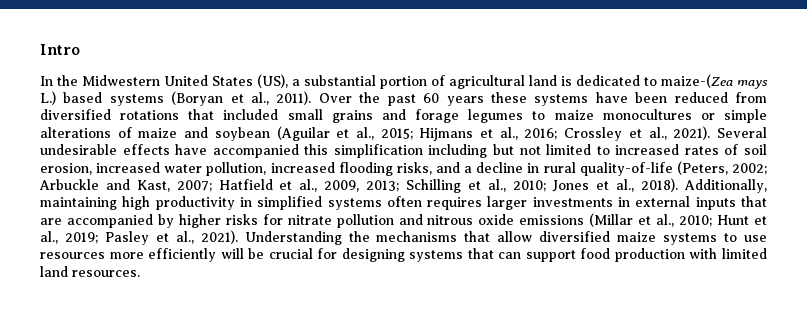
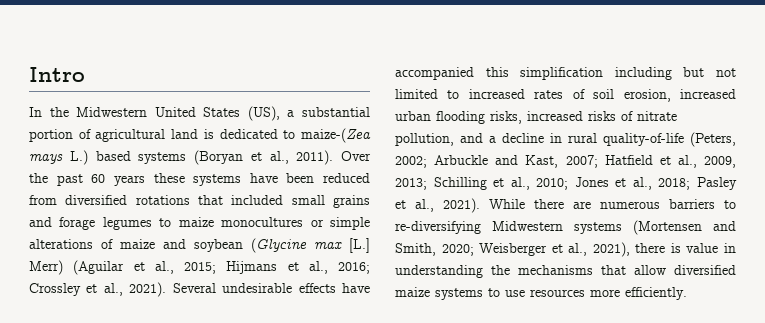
- Over the past 60 years these systems have been reduced from diversified rotations that included small grains and forage legumes to maize monocultures or simple alterations of maize and soybean (Aguilar et al., 2015; Hijmans et al., 2016; Crossley et al., 2021).
+ Over the past 60 years these systems have been reduced from diversified rotations that included small grains and forage legumes to maize monocultures or simple alterations of maize and soybean (Glycine max [L.] Merr) (Aguilar et al., 2015; Hijmans et al., 2016; Crossley et al., 2021).
- Several undesirable effects have accompanied this simplification including but not limited to increased rates of soil erosion, increased water pollution, increased flooding risks, and a decline in rural quality-of-life (Peters, 2002; Arbuckle and Kast, 2007; Hatfield et al., 2009, 2013; Schilling et al., 2010; Jones et al., 2018). Additionally, maintaining high productivity in simplified systems often requires larger investments in external inputs that are accompanied by higher risks for nitrate pollution and nitrous oxide emissions (Millar et al., 2010; Hunt et al., 2019; Pasley et al., 2021). Understanding the mechanisms that allow diversified maize systems to use resources more efficiently will be crucial for designing systems that can support food production with limited land resources.
+ Several undesirable effects have accompanied this simplification including but not limited to increased rates of soil erosion, increased urban flooding risks, increased risks of nitrate pollution, and a decline in rural quality-of-life (Peters, 2002; Arbuckle and Kast, 2007; Hatfield et al., 2009, 2013; Schilling et al., 2010; Jones et al., 2018; Pasley et al., 2021). While there are numerous barriers to re-diversifying Midwestern systems (Mortensen and Smith, 2020; Weisberger et al., 2021), there is value in understanding the mechanisms that allow diversified maize systems to use resources more efficiently.

